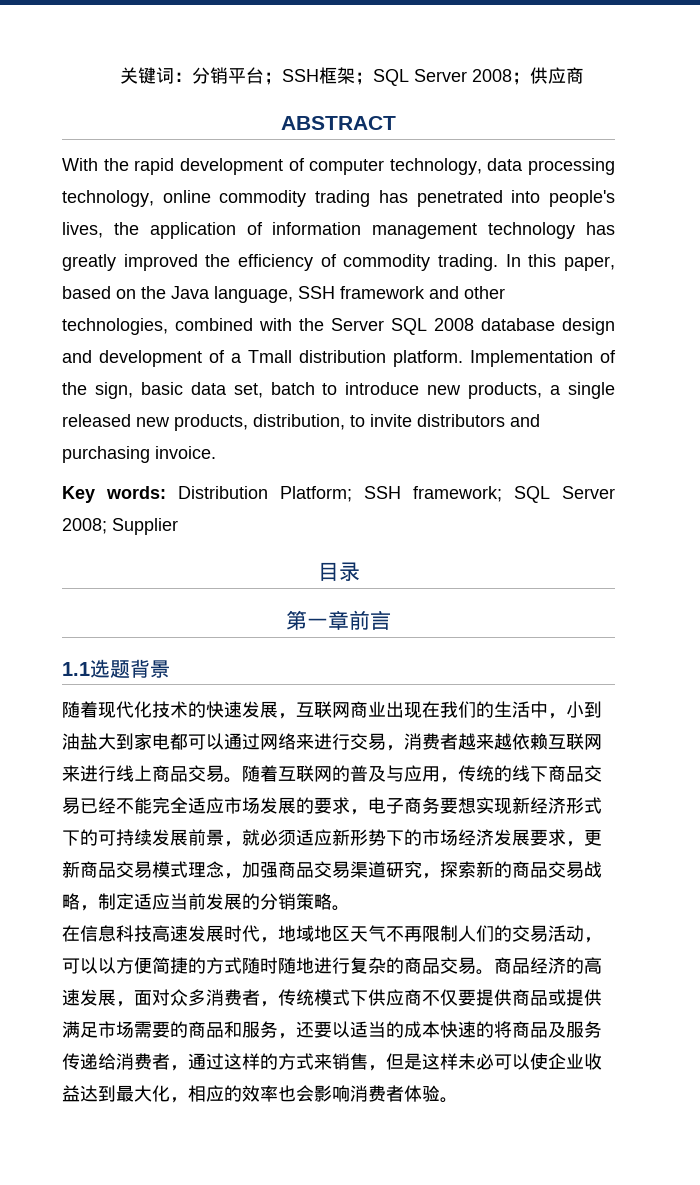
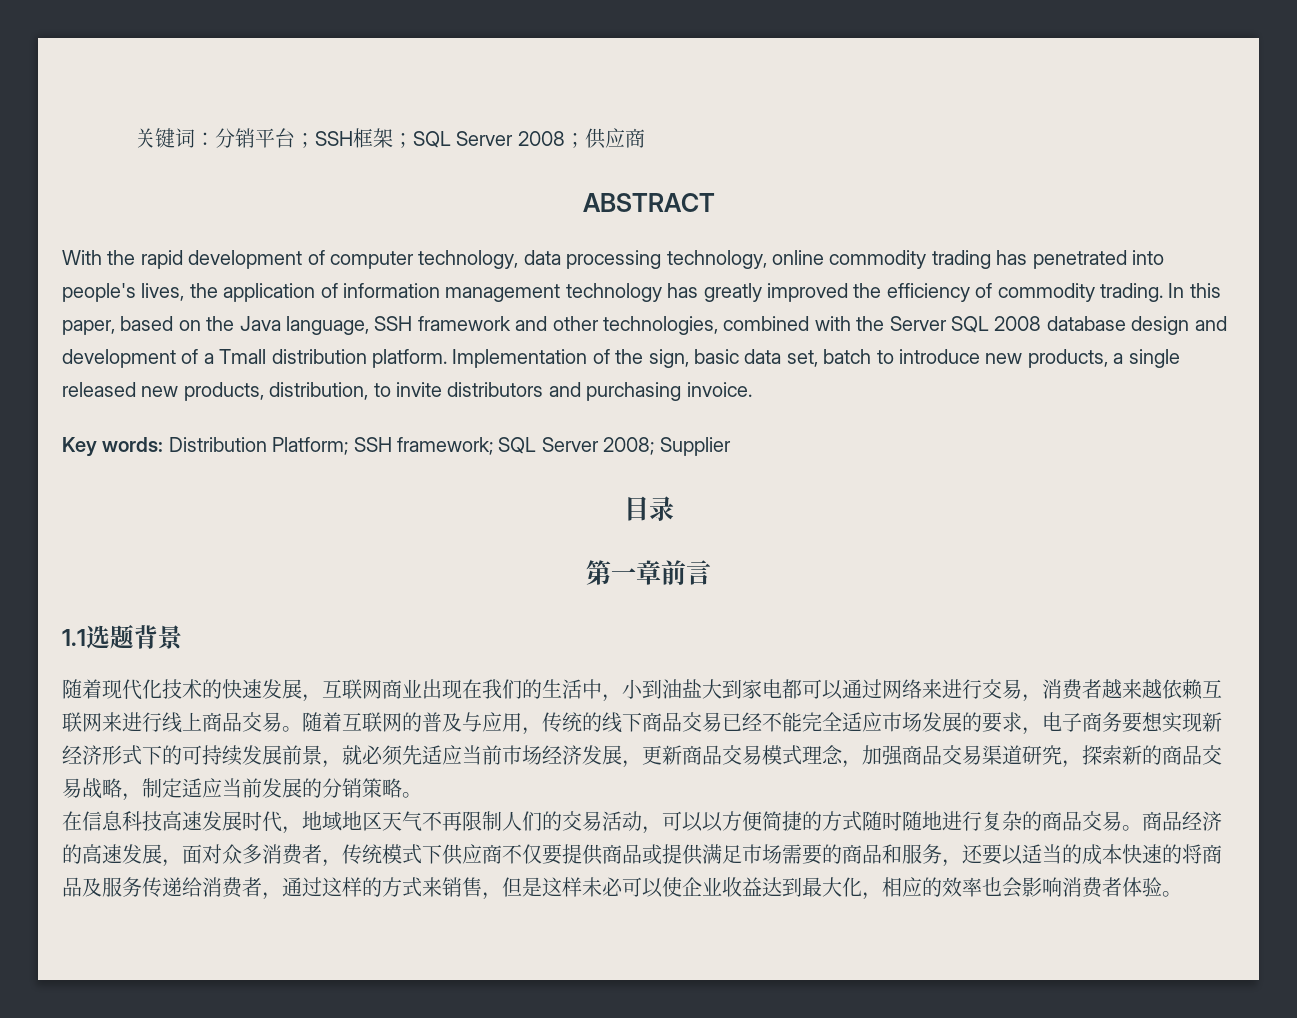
- 随着互联网的普及与应用，传统的线下商品交易已经不能完全适应市场发展的要求，电子商务要想实现新经济形式下的可持续发展前景，就必须适应新形势下的市场经济发展要求，更新商品交易模式理念，加强商品交易渠道研究，探索新的商品交易战略，制定适应当前发展的分销策略。
+ 随着互联网的普及与应用，传统的线下商品交易已经不能完全适应市场发展的要求，电子商务要想实现新经济形式下的可持续发展前景，就必须先适应当前市场经济发展，更新商品交易模式理念，加强商品交易渠道研究，探索新的商品交易战略，制定适应当前发展的分销策略。

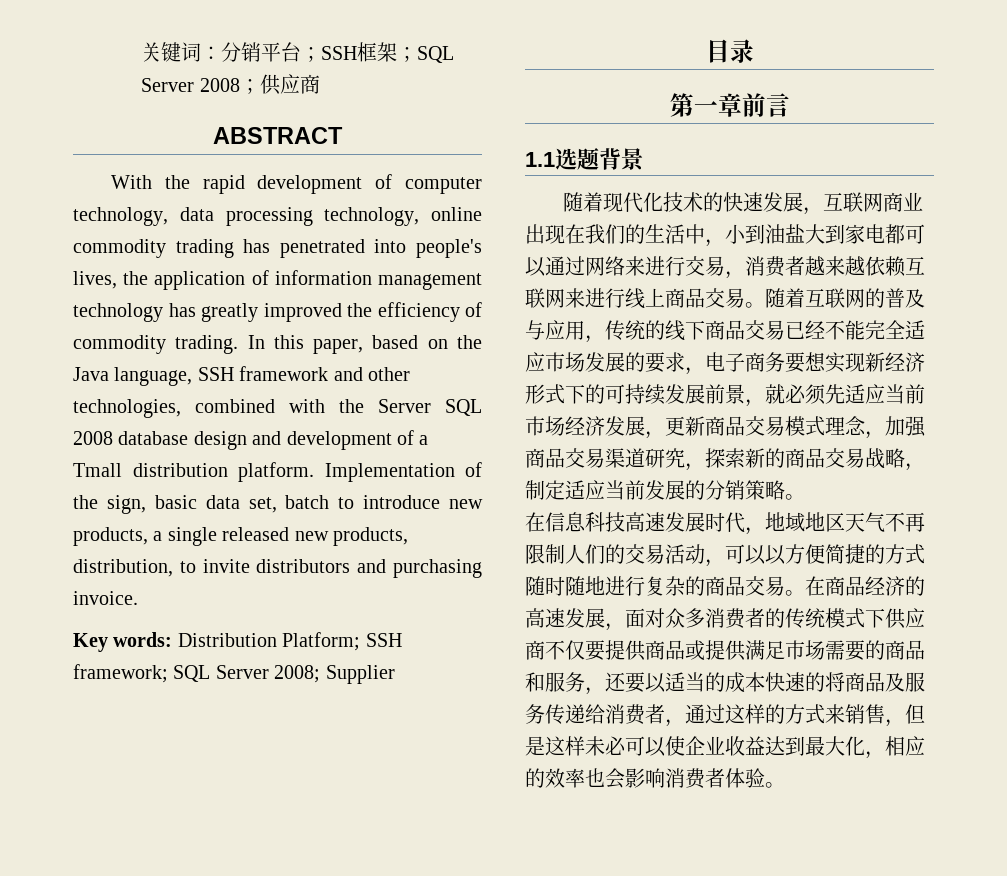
- 商品经济的高速发展，面对众多消费者，传统模式下供应商不仅要提供商品或提供满足市场需要的商品和服务，还要以适当的成本快速的将商品及服务传递给消费者，通过这样的方式来销售，但是这样未必可以使企业收益达到最大化，相应的效率也会影响消费者体验。
+ 在商品经济的高速发展，面对众多消费者的传统模式下供应商不仅要提供商品或提供满足市场需要的商品和服务，还要以适当的成本快速的将商品及服务传递给消费者，通过这样的方式来销售，但是这样未必可以使企业收益达到最大化，相应的效率也会影响消费者体验。

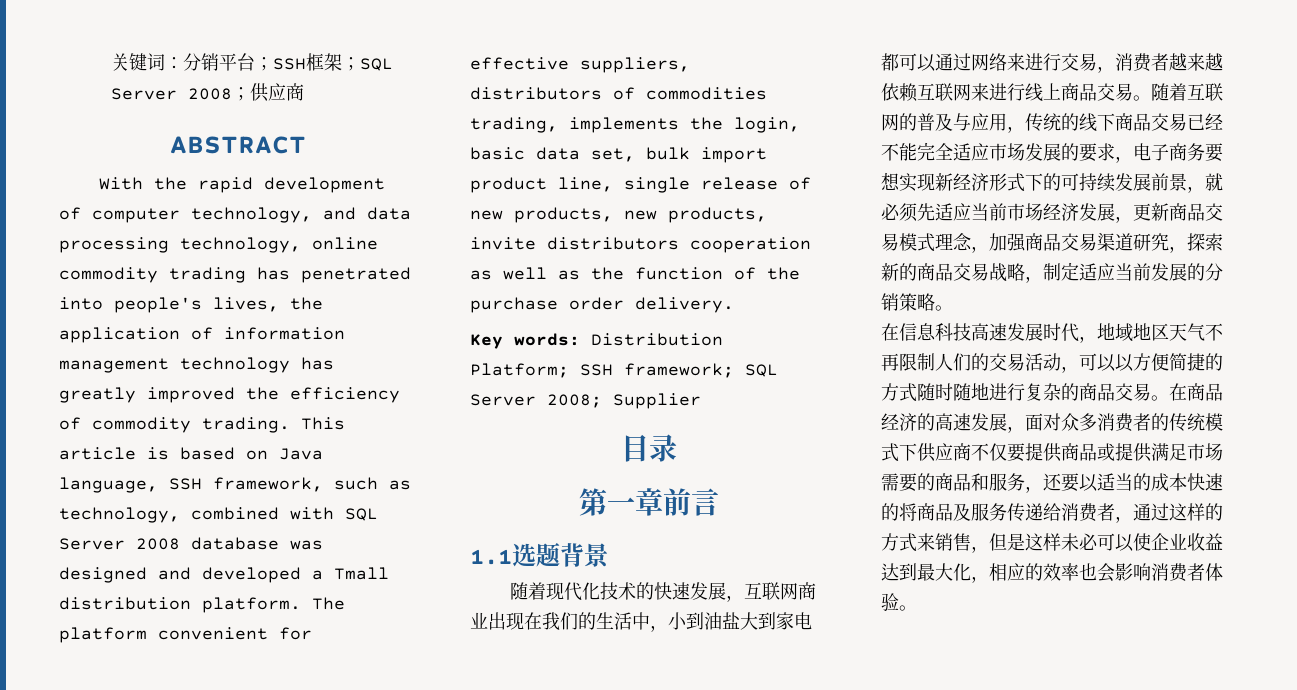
- With the rapid development of computer technology, data processing technology, online commodity trading has penetrated into people's lives, the application of information management technology has greatly improved the efficiency of commodity trading.
+ With the rapid development of computer technology, and data processing technology, online commodity trading has penetrated into people's lives, the application of information management technology has greatly improved the efficiency of commodity trading.
- In this paper, based on the Java language, SSH framework and other technologies, combined with the Server SQL 2008 database design and development of a Tmall distribution platform. Implementation of the sign, basic data set, batch to introduce new products, a single released new products, distribution, to invite distributors and purchasing invoice.
+ This article is based on Java language, SSH framework, such as technology, combined with SQL Server 2008 database was designed and developed a Tmall distribution platform. The platform convenient for effective suppliers, distributors of commodities trading, implements the login, basic data set, bulk import product line, single release of new products, new products, invite distributors cooperation as well as the function of the purchase order delivery.

